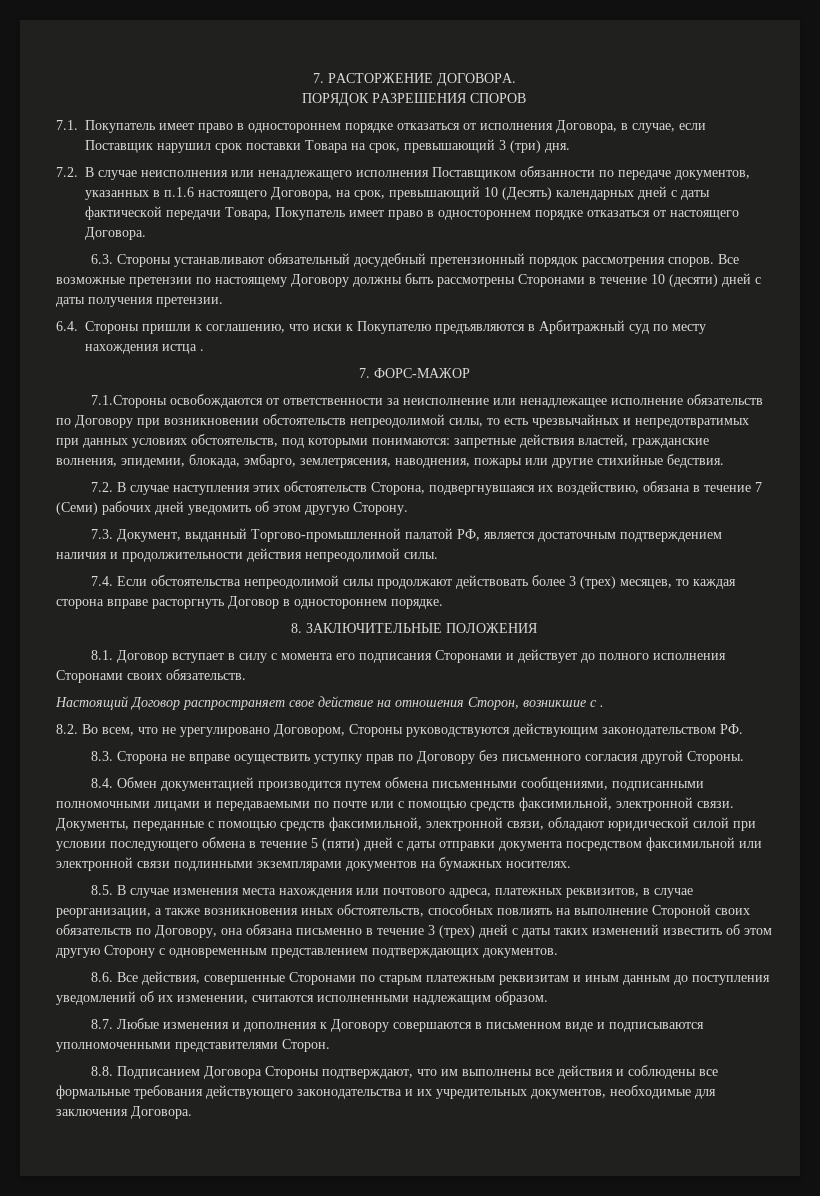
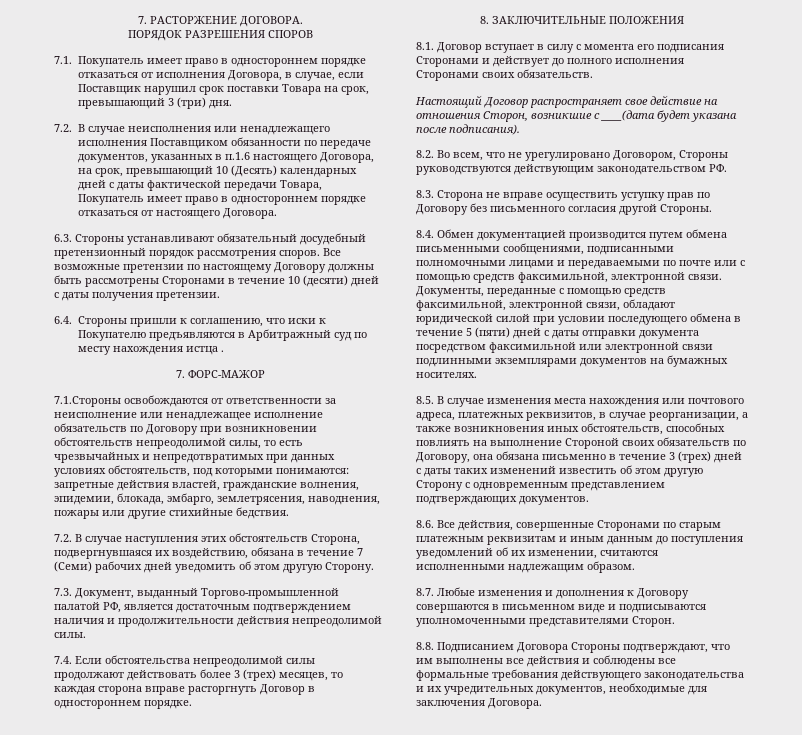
- Настоящий Договор распространяет свое действие на отношения Сторон, возникшие с .
+ Настоящий Договор распространяет свое действие на отношения Сторон, возникшие с ____(дата будет указана после подписания).

